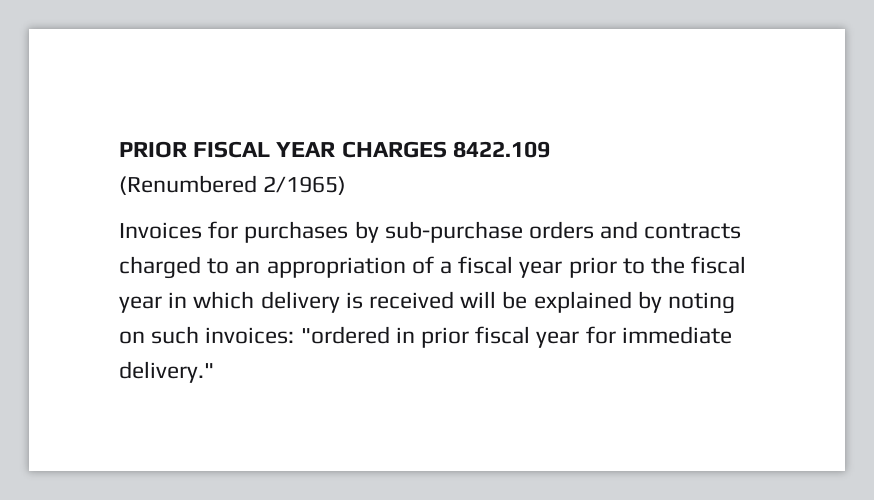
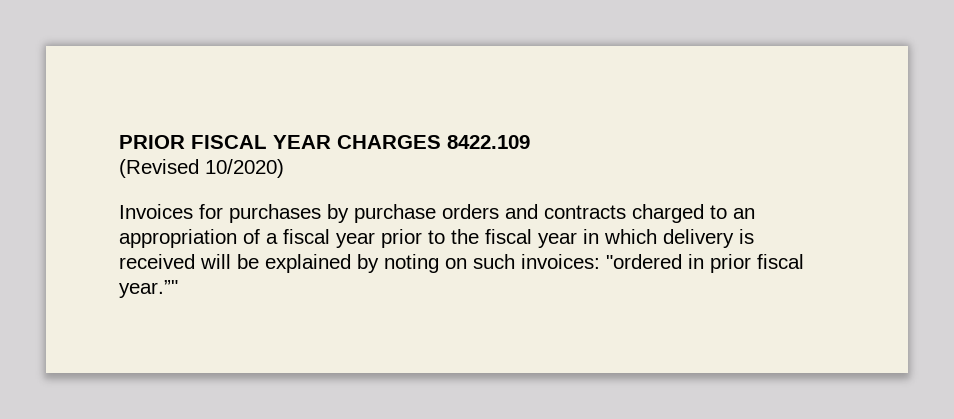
- (Renumbered 2/1965)
+ (Revised 10/2020)
- Invoices for purchases by sub-purchase orders and contracts charged to an appropriation of a fiscal year prior to the fiscal year in which delivery is received will be explained by noting on such invoices: "ordered in prior fiscal year for immediate delivery."
+ Invoices for purchases by purchase orders and contracts charged to an appropriation of a fiscal year prior to the fiscal year in which delivery is received will be explained by noting on such invoices: "ordered in prior fiscal year.”"

